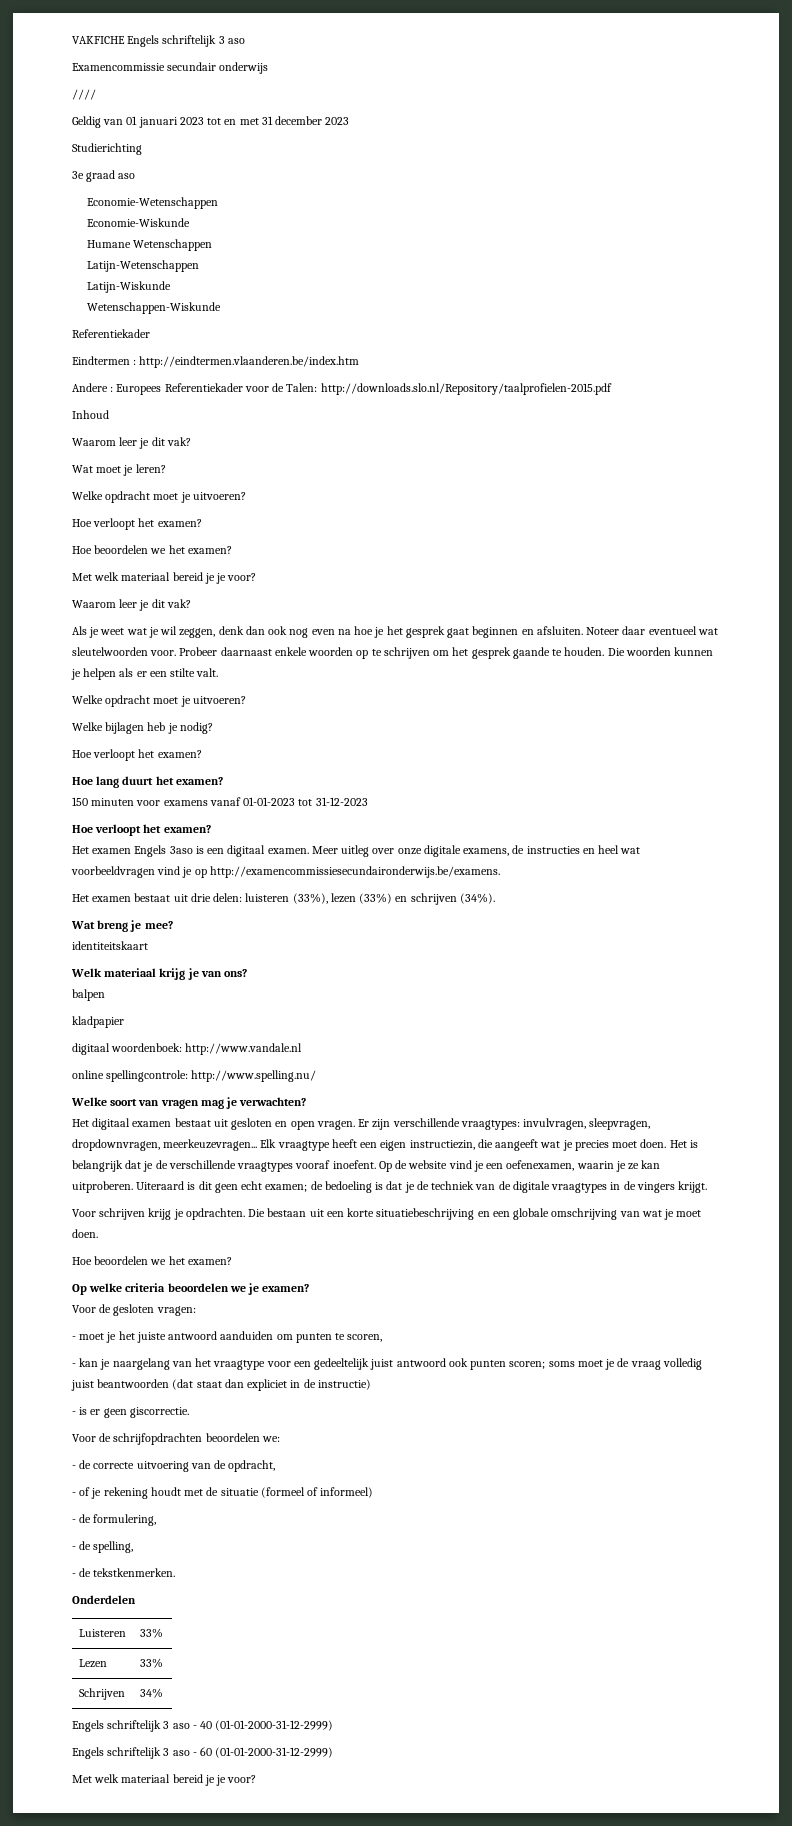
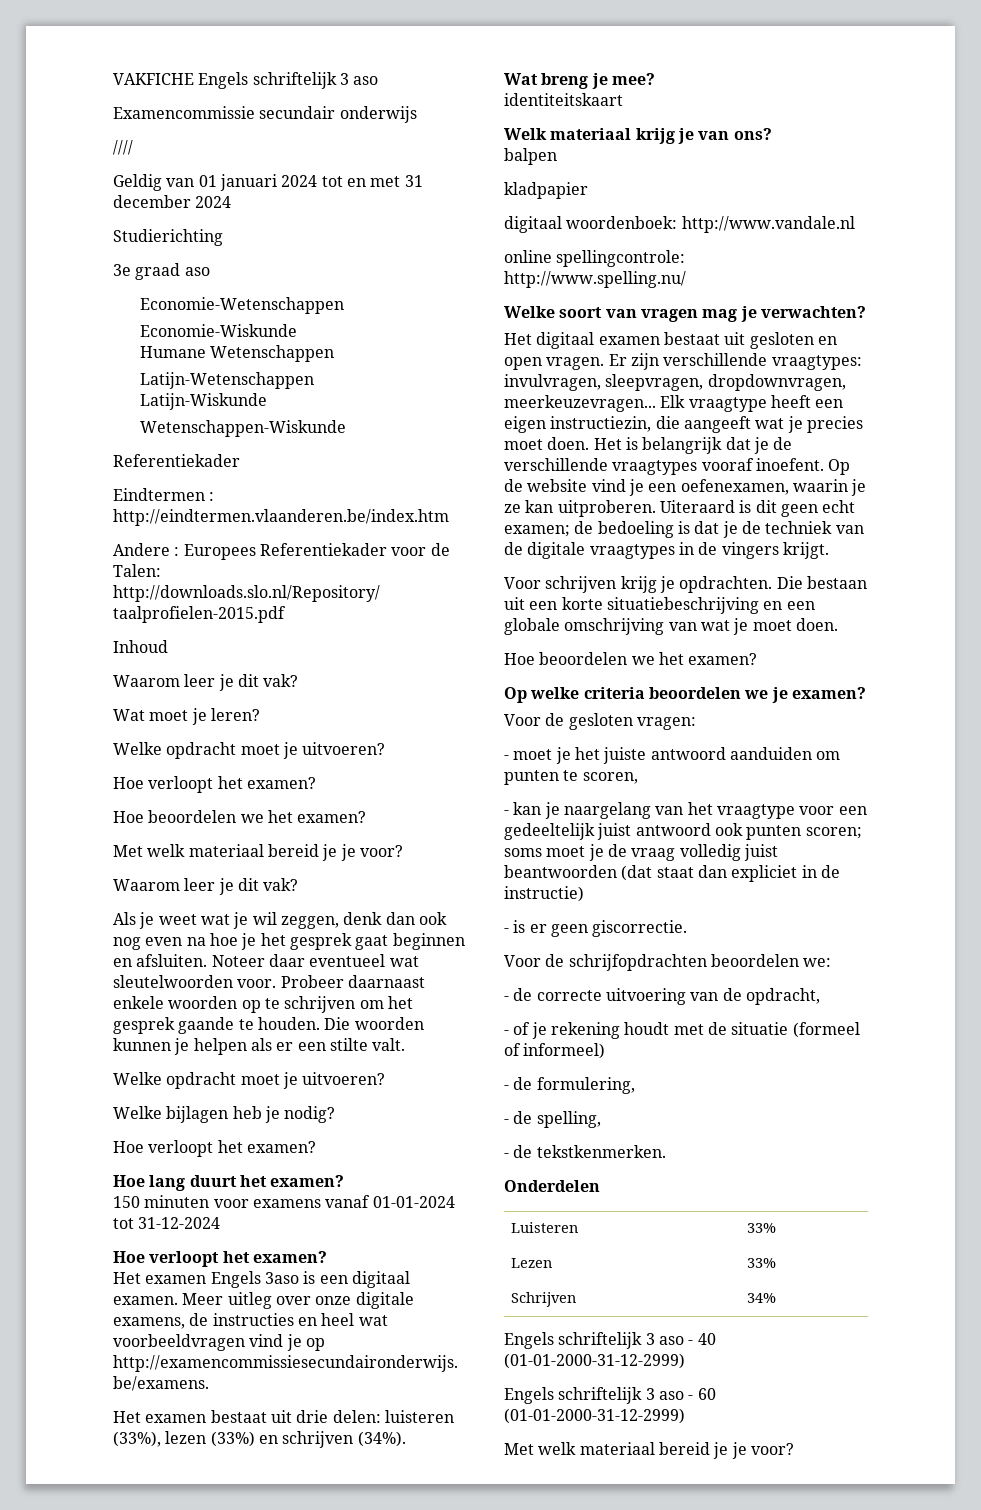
- Geldig van 01 januari 2023 tot en met 31 december 2023
+ Geldig van 01 januari 2024 tot en met 31 december 2024
- 150 minuten voor examens vanaf 01-01-2023 tot 31-12-2023
+ 150 minuten voor examens vanaf 01-01-2024 tot 31-12-2024

